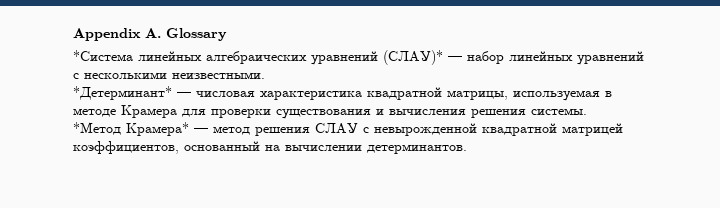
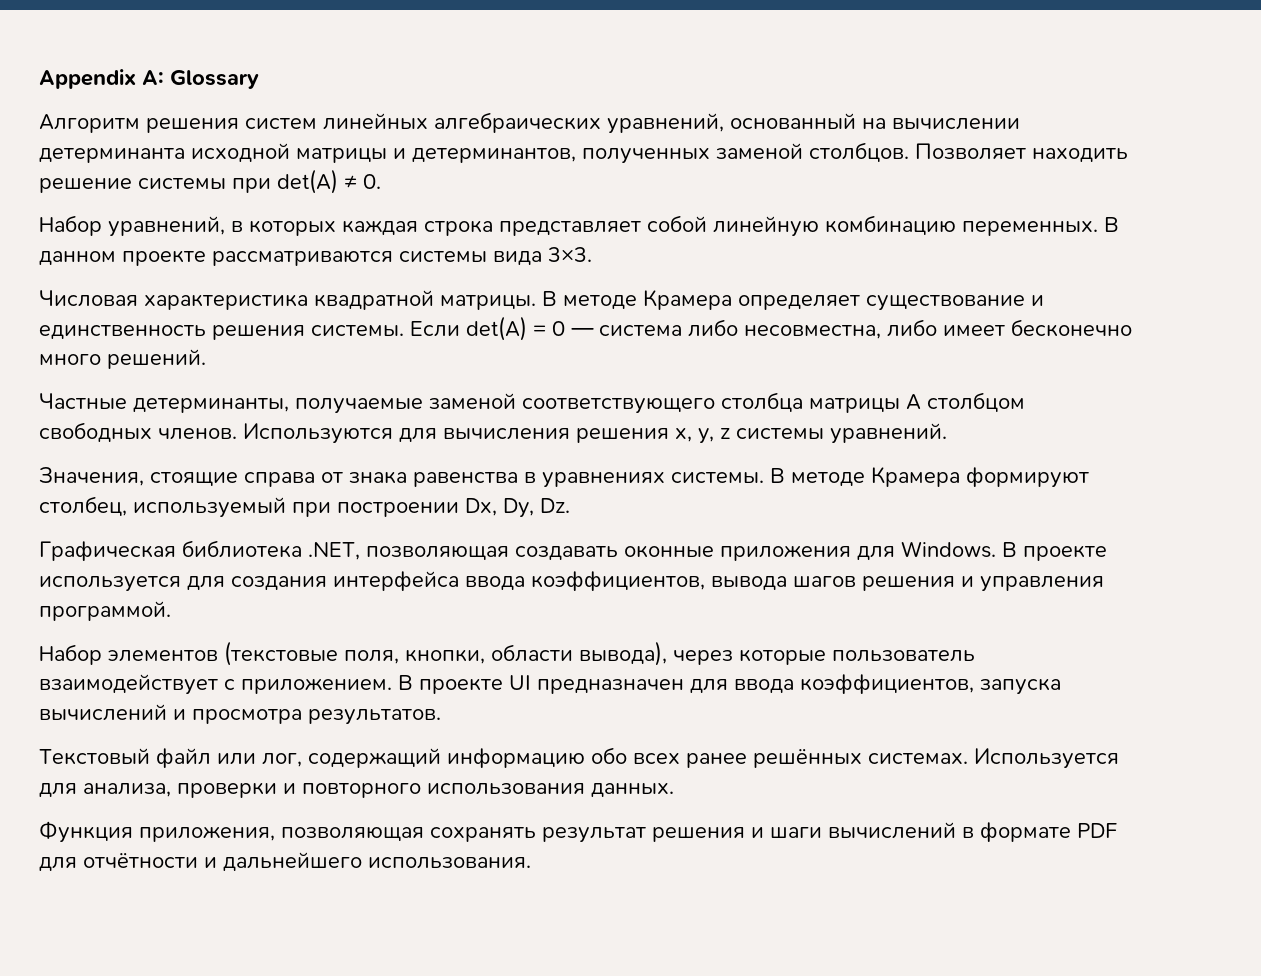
- Appendix A. Glossary
+ Appendix A: Glossary
- *Система линейных алгебраических уравнений (СЛАУ)* — набор линейных уравнений с несколькими неизвестными.
- *Детерминант* — числовая характеристика квадратной матрицы, используемая в методе Крамера для проверки существования и вычисления решения системы.
- *Метод Крамера* — метод решения СЛАУ с невырожденной квадратной матрицей коэффициентов, основанный на вычислении детерминантов.
+ Алгоритм решения систем линейных алгебраических уравнений, основанный на вычислении детерминанта исходной матрицы и детерминантов, полученных заменой столбцов. Позволяет находить решение системы при det(A) ≠ 0.
+ Набор уравнений, в которых каждая строка представляет собой линейную комбинацию переменных. В данном проекте рассматриваются системы вида 3×3.
+ Числовая характеристика квадратной матрицы. В методе Крамера определяет существование и единственность решения системы. Если det(A) = 0 — система либо несовместна, либо имеет бесконечно много решений.
+ Частные детерминанты, получаемые заменой соответствующего столбца матрицы A столбцом свободных членов. Используются для вычисления решения x, y, z системы уравнений.
+ Значения, стоящие справа от знака равенства в уравнениях системы. В методе Крамера формируют столбец, используемый при построении Dx, Dy, Dz.
+ Графическая библиотека .NET, позволяющая создавать оконные приложения для Windows. В проекте используется для создания интерфейса ввода коэффициентов, вывода шагов решения и управления программой.
+ Набор элементов (текстовые поля, кнопки, области вывода), через которые пользователь взаимодействует с приложением. В проекте UI предназначен для ввода коэффициентов, запуска вычислений и просмотра результатов.
+ Текстовый файл или лог, содержащий информацию обо всех ранее решённых системах. Используется для анализа, проверки и повторного использования данных.
+ Функция приложения, позволяющая сохранять результат решения и шаги вычислений в формате PDF для отчётности и дальнейшего использования.

